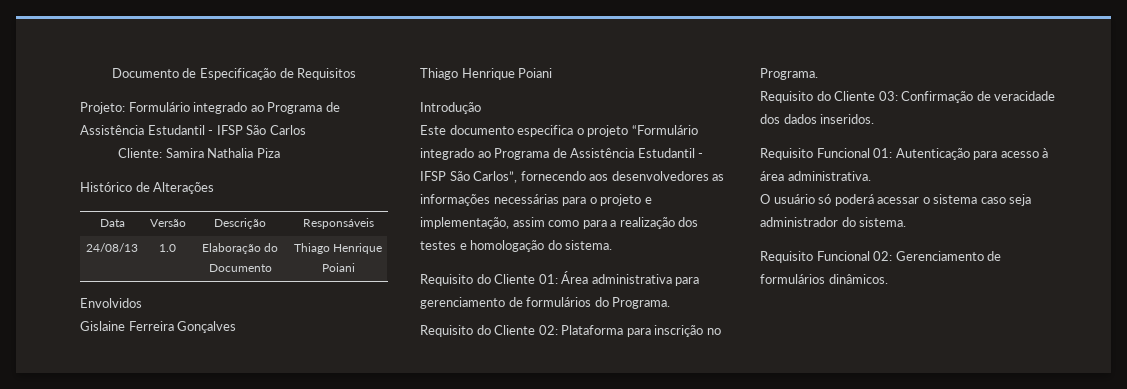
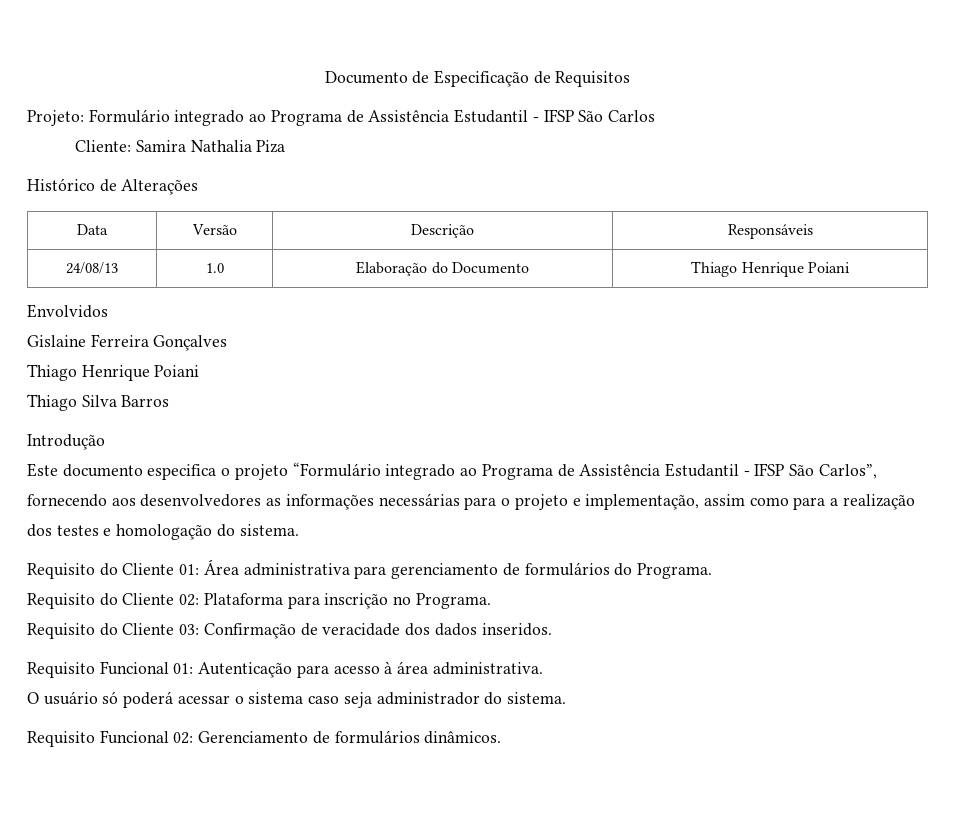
+ Thiago Silva Barros

